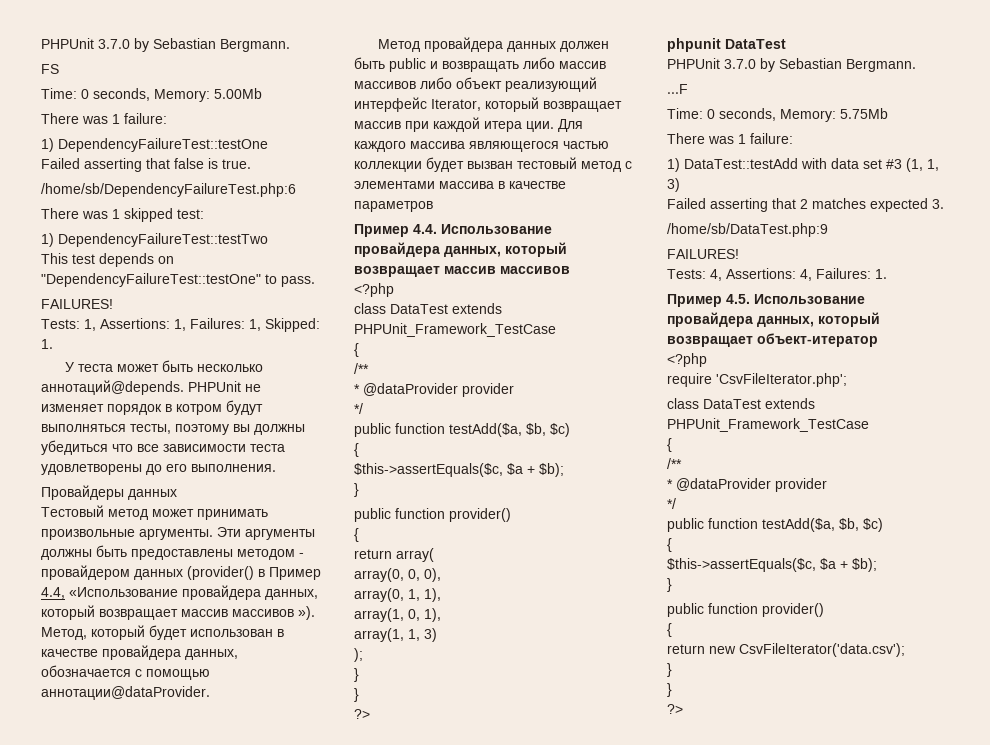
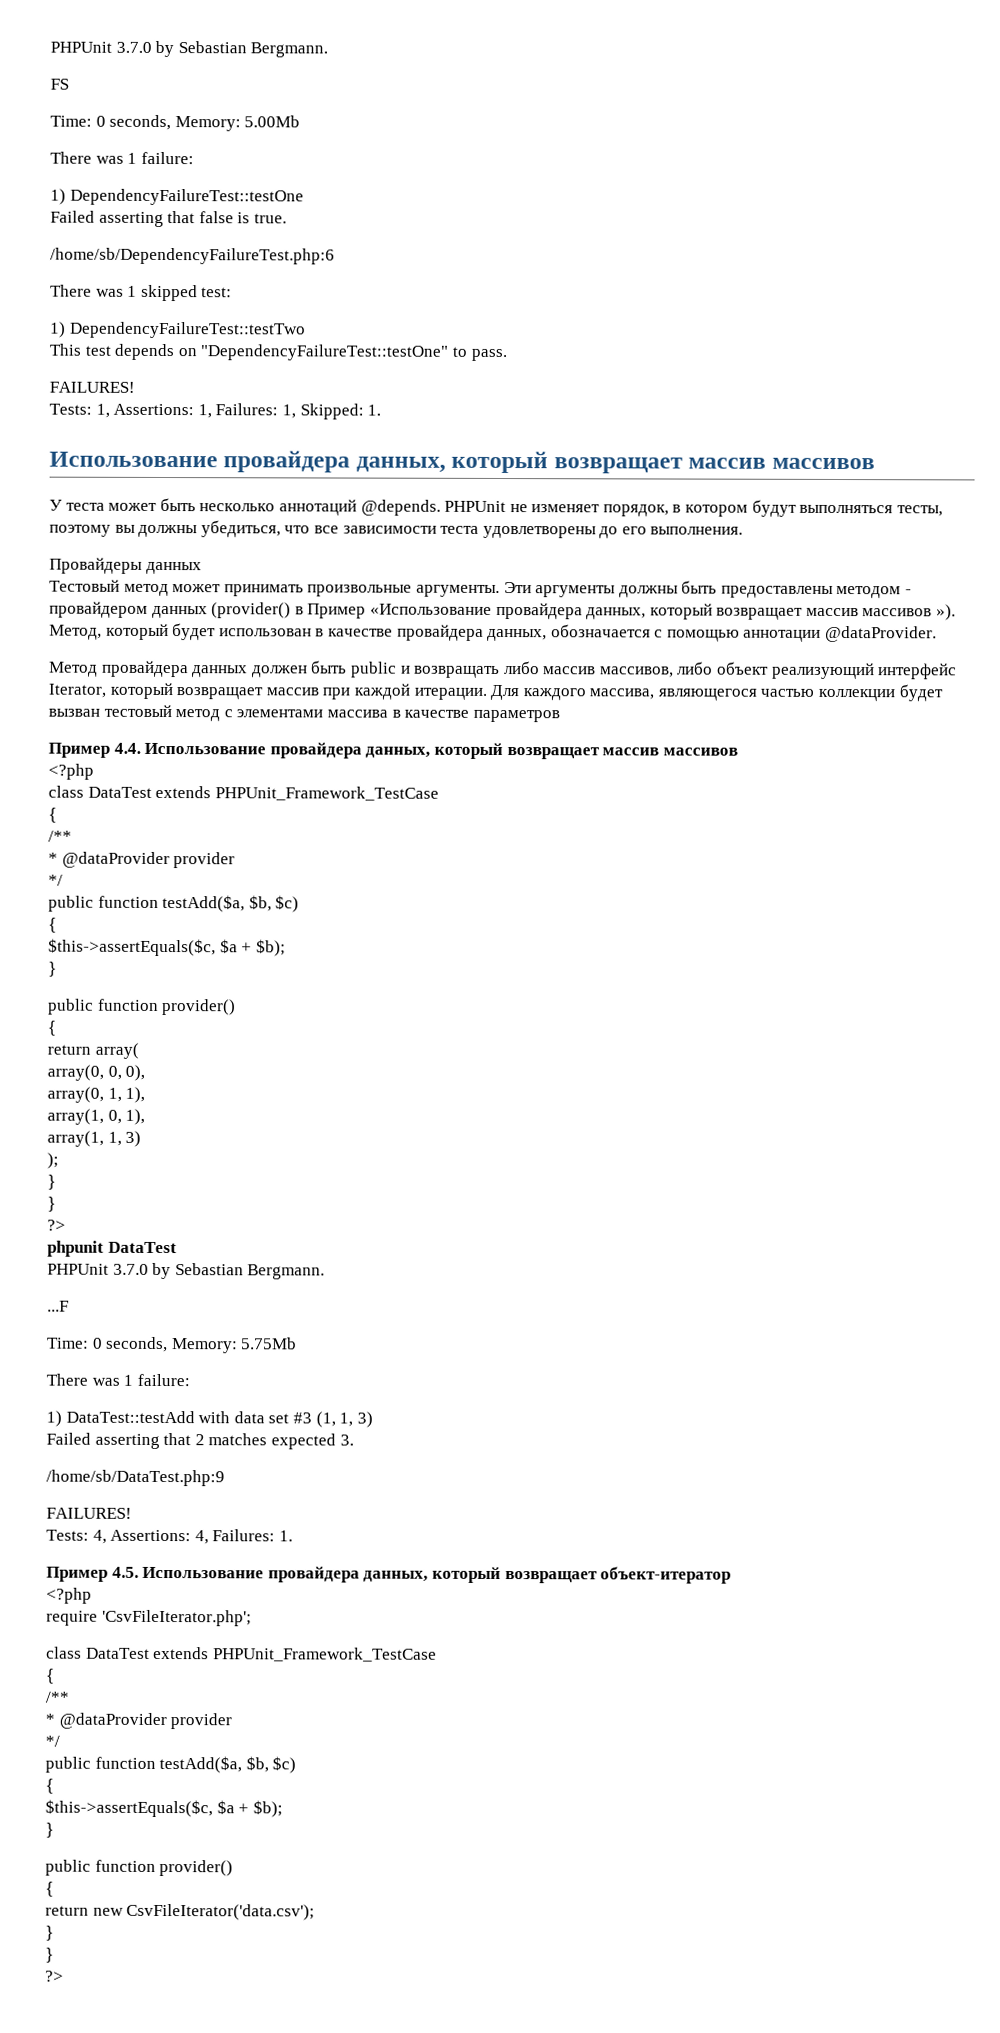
  Tests: 1, Assertions: 1, Failures: 1, Skipped: 1.
+ Использование провайдера данных, который возвращает массив массивов
- У теста может быть несколько аннотаций@depends.
+ У теста может быть несколько аннотаций @depends.
- PHPUnit не изменяет порядок в котром будут выполняться тесты, поэтому вы должны убедиться что все зависимости теста удовлетворены до его выполнения.
+ PHPUnit не изменяет порядок, в котором будут выполняться тесты, поэтому вы должны убедиться, что все зависимости теста удовлетворены до его выполнения.
- Эти аргументы должны быть предоставлены методом - провайдером данных (provider() в Пример 4.4, «Использование провайдера данных, который возвращает массив массивов »).
+ Эти аргументы должны быть предоставлены методом - провайдером данных (provider() в Пример «Использование провайдера данных, который возвращает массив массивов »).
- Метод, который будет использован в качестве провайдера данных, обозначается с помощью аннотации@dataProvider.
+ Метод, который будет использован в качестве провайдера данных, обозначается с помощью аннотации @dataProvider.
- Метод провайдера данных должен быть public и возвращать либо массив массивов либо объект реализующий интерфейс Iterator, который возвращает массив при каждой итера ции.
+ Метод провайдера данных должен быть public и возвращать либо массив массивов, либо объект реализующий интерфейс Iterator, который возвращает массив при каждой итерации.
- Для каждого массива являющегося частью коллекции будет вызван тестовый метод с элементами массива в качестве параметров
+ Для каждого массива, являющегося частью коллекции будет вызван тестовый метод с элементами массива в качестве параметров

